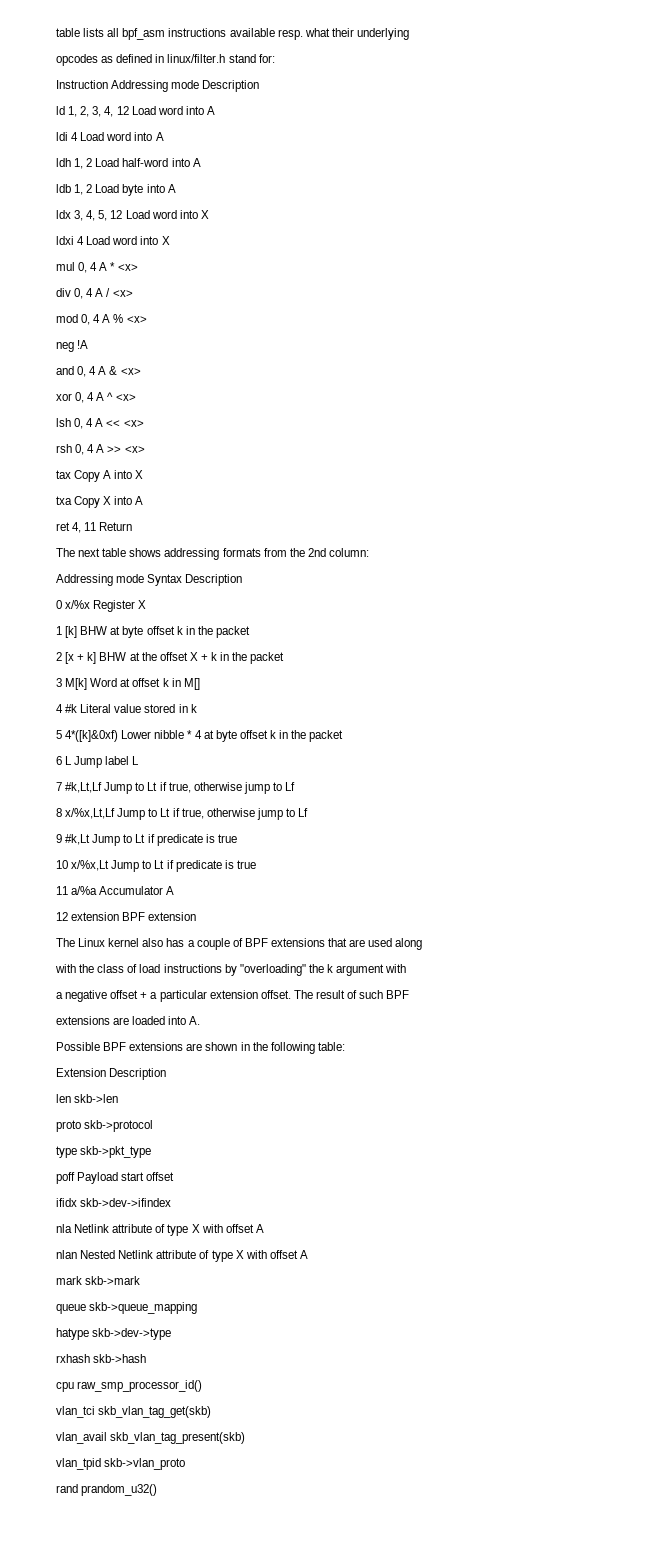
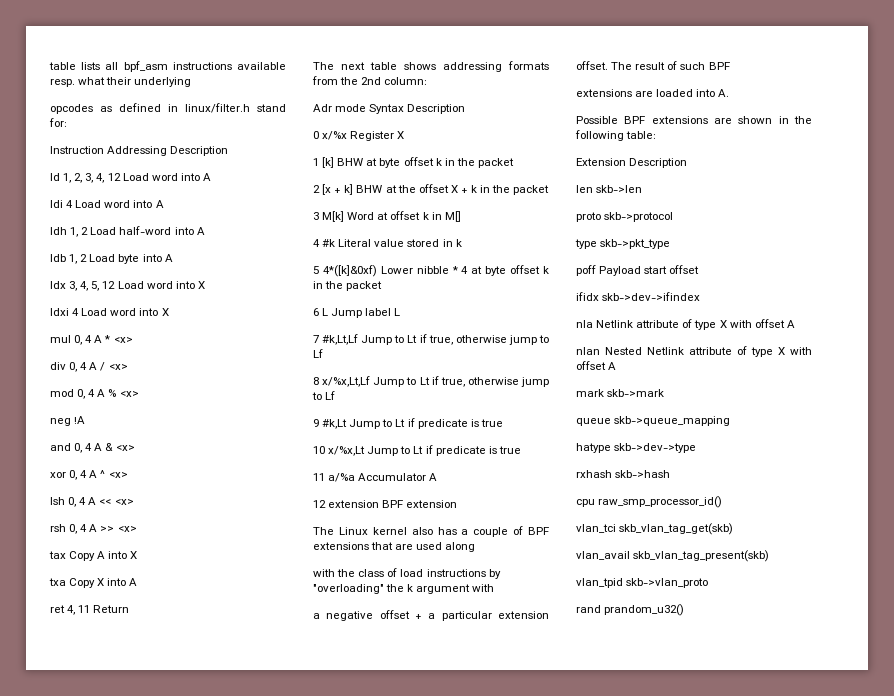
- Instruction Addressing mode Description
+ Instruction Addressing Description
- Addressing mode Syntax Description
+ Adr mode Syntax Description

